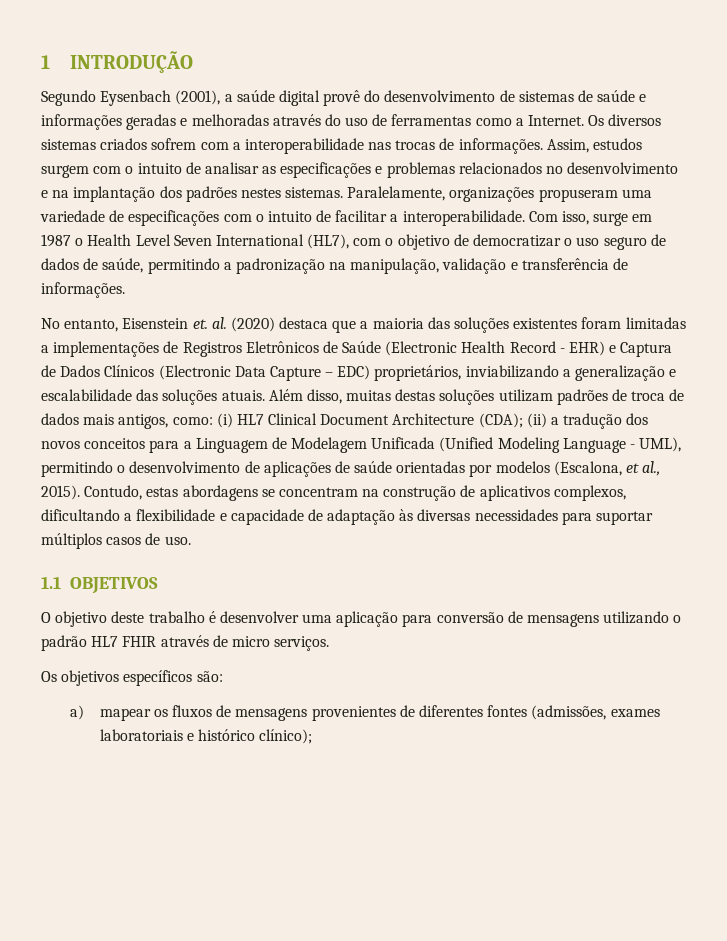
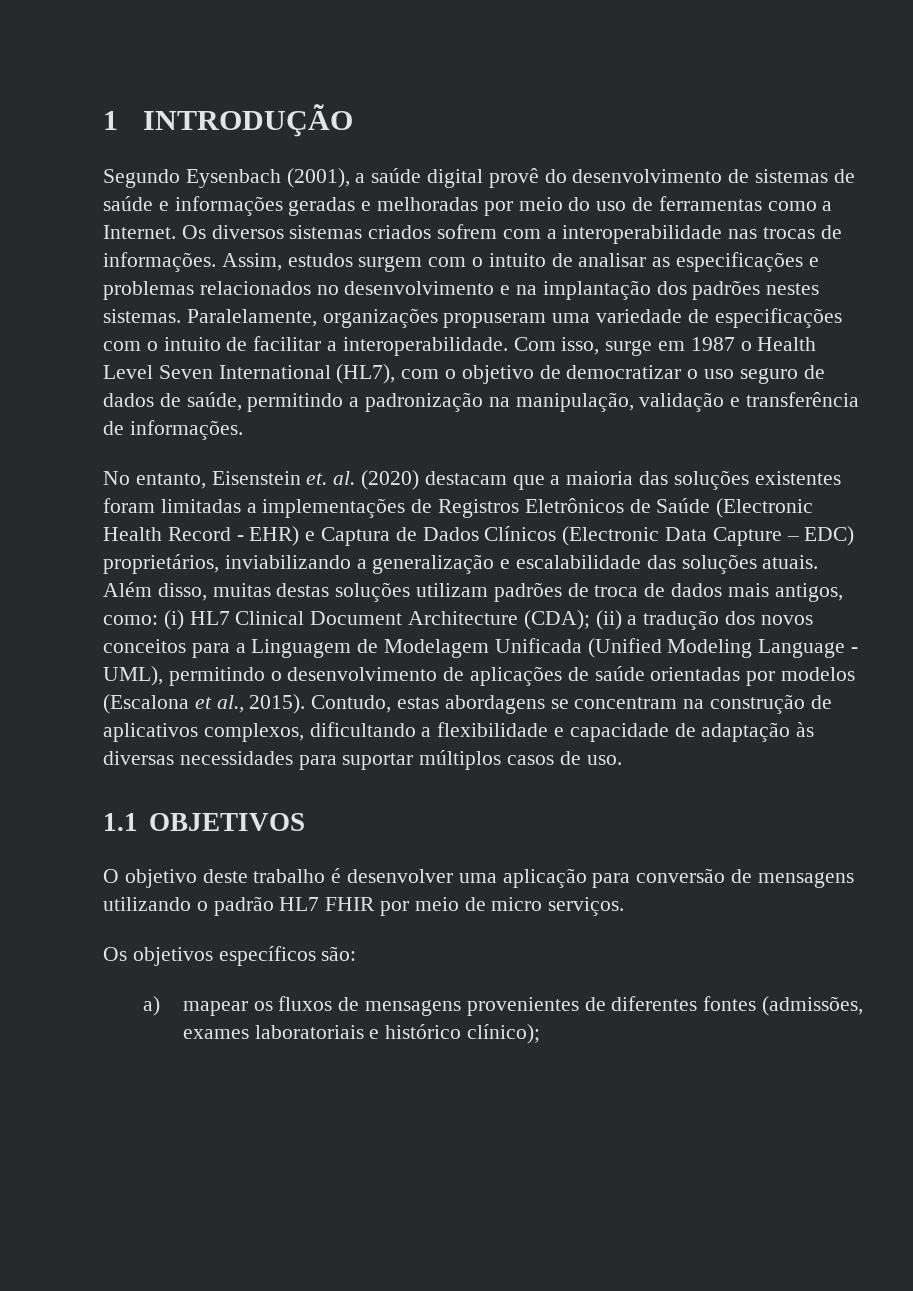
- Segundo Eysenbach (2001), a saúde digital provê do desenvolvimento de sistemas de saúde e informações geradas e melhoradas através do uso de ferramentas como a Internet.
+ Segundo Eysenbach (2001), a saúde digital provê do desenvolvimento de sistemas de saúde e informações geradas e melhoradas por meio do uso de ferramentas como a Internet.
- No entanto, Eisenstein et. al. (2020) destaca que a maioria das soluções existentes foram limitadas a implementações de Registros Eletrônicos de Saúde (Electronic Health Record - EHR) e Captura de Dados Clínicos (Electronic Data Capture – EDC) proprietários, inviabilizando a generalização e escalabilidade das soluções atuais.
+ No entanto, Eisenstein et. al. (2020) destacam que a maioria das soluções existentes foram limitadas a implementações de Registros Eletrônicos de Saúde (Electronic Health Record - EHR) e Captura de Dados Clínicos (Electronic Data Capture – EDC) proprietários, inviabilizando a generalização e escalabilidade das soluções atuais.
- Além disso, muitas destas soluções utilizam padrões de troca de dados mais antigos, como: (i) HL7 Clinical Document Architecture (CDA); (ii) a tradução dos novos conceitos para a Linguagem de Modelagem Unificada (Unified Modeling Language - UML), permitindo o desenvolvimento de aplicações de saúde orientadas por modelos (Escalona, et al., 2015).
+ Além disso, muitas destas soluções utilizam padrões de troca de dados mais antigos, como: (i) HL7 Clinical Document Architecture (CDA); (ii) a tradução dos novos conceitos para a Linguagem de Modelagem Unificada (Unified Modeling Language - UML), permitindo o desenvolvimento de aplicações de saúde orientadas por modelos (Escalona et al., 2015).
- O objetivo deste trabalho é desenvolver uma aplicação para conversão de mensagens utilizando o padrão HL7 FHIR através de micro serviços.
+ O objetivo deste trabalho é desenvolver uma aplicação para conversão de mensagens utilizando o padrão HL7 FHIR por meio de micro serviços.

